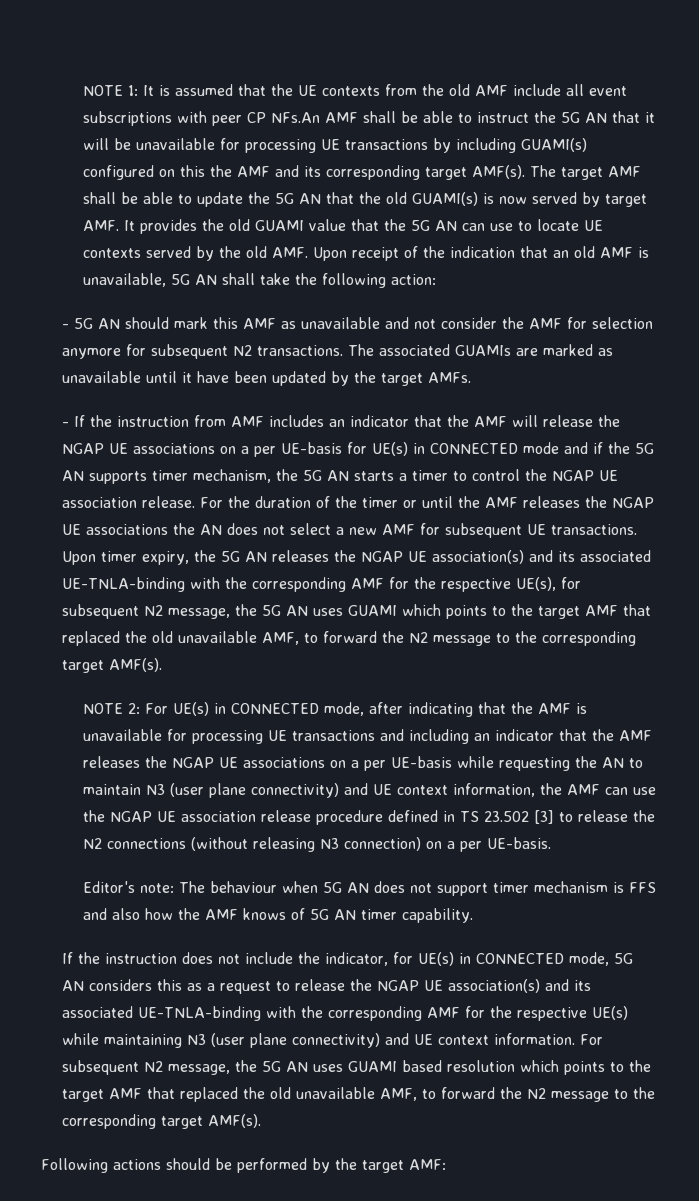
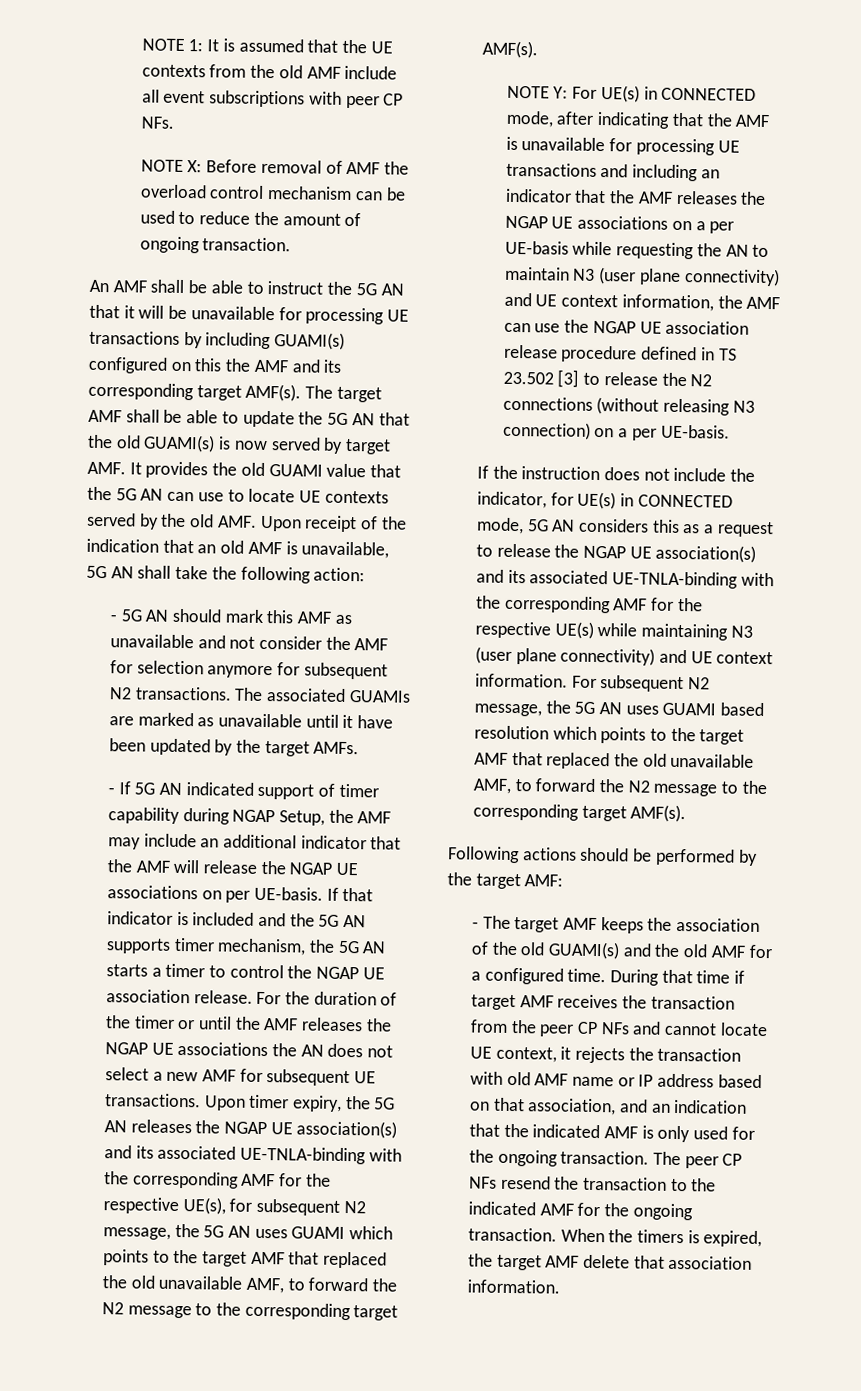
- NOTE 1: It is assumed that the UE contexts from the old AMF include all event subscriptions with peer CP NFs.An AMF shall be able to instruct the 5G AN that it will be unavailable for processing UE transactions by including GUAMI(s) configured on this the AMF and its corresponding target AMF(s).
+ NOTE 1: It is assumed that the UE contexts from the old AMF include all event subscriptions with peer CP NFs.
+ NOTE X: Before removal of AMF the overload control mechanism can be used to reduce the amount of ongoing transaction.
+ An AMF shall be able to instruct the 5G AN that it will be unavailable for processing UE transactions by including GUAMI(s) configured on this the AMF and its corresponding target AMF(s).
- - If the instruction from AMF includes an indicator that the AMF will release the NGAP UE associations on a per UE-basis for UE(s) in CONNECTED mode and if the 5G AN supports timer mechanism, the 5G AN starts a timer to control the NGAP UE association release.
+ - If 5G AN indicated support of timer capability during NGAP Setup, the AMF may include an additional indicator that the AMF will release the NGAP UE associations on per UE-basis. If that indicator is included and the 5G AN supports timer mechanism, the 5G AN starts a timer to control the NGAP UE association release.
- NOTE 2:
+ NOTE Y:
- Editor's note: The behaviour when 5G AN does not support timer mechanism is FFS and also how the AMF knows of 5G AN timer capability.
+ - The target AMF keeps the association of the old GUAMI(s) and the old AMF for a configured time. During that time if target AMF receives the transaction from the peer CP NFs and cannot locate UE context, it rejects the transaction with old AMF name or IP address based on that association, and an indication that the indicated AMF is only used for the ongoing transaction. The peer CP NFs resend the transaction to the indicated AMF for the ongoing transaction. When the timers is expired, the target AMF delete that association information.

